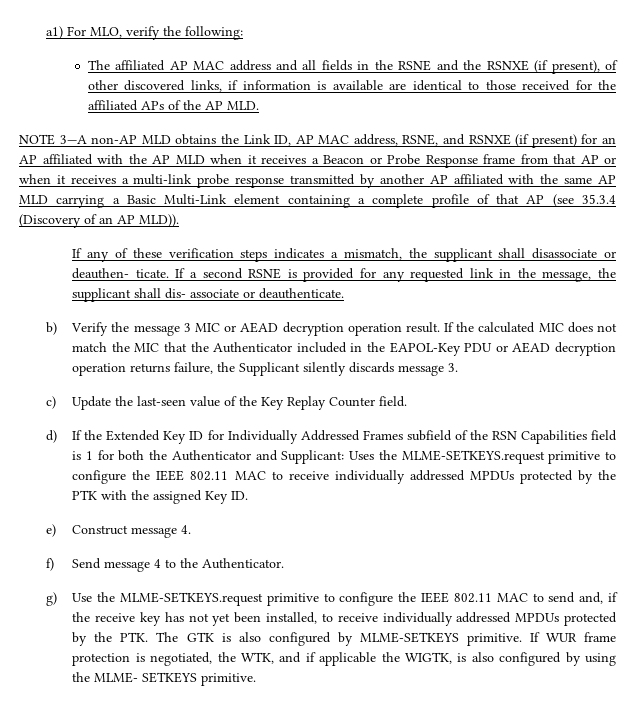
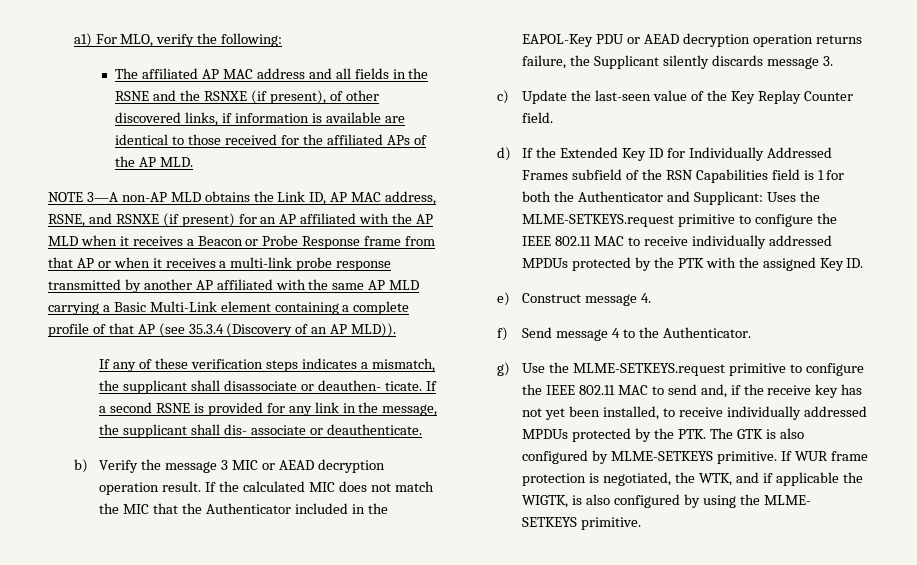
- If a second RSNE is provided for any requested link in the message, the supplicant shall dis- associate or deauthenticate.
+ If a second RSNE is provided for any link in the message, the supplicant shall dis- associate or deauthenticate.

